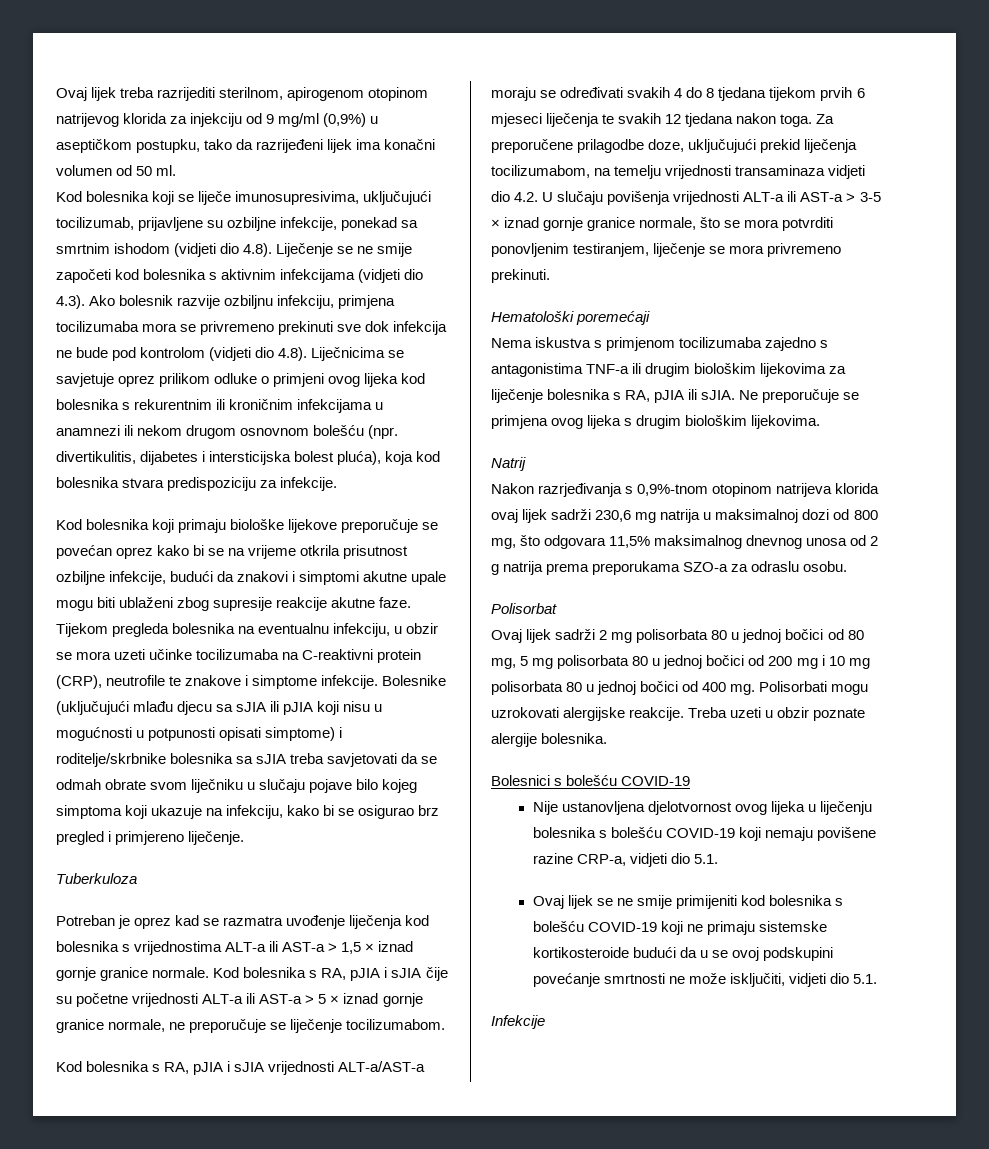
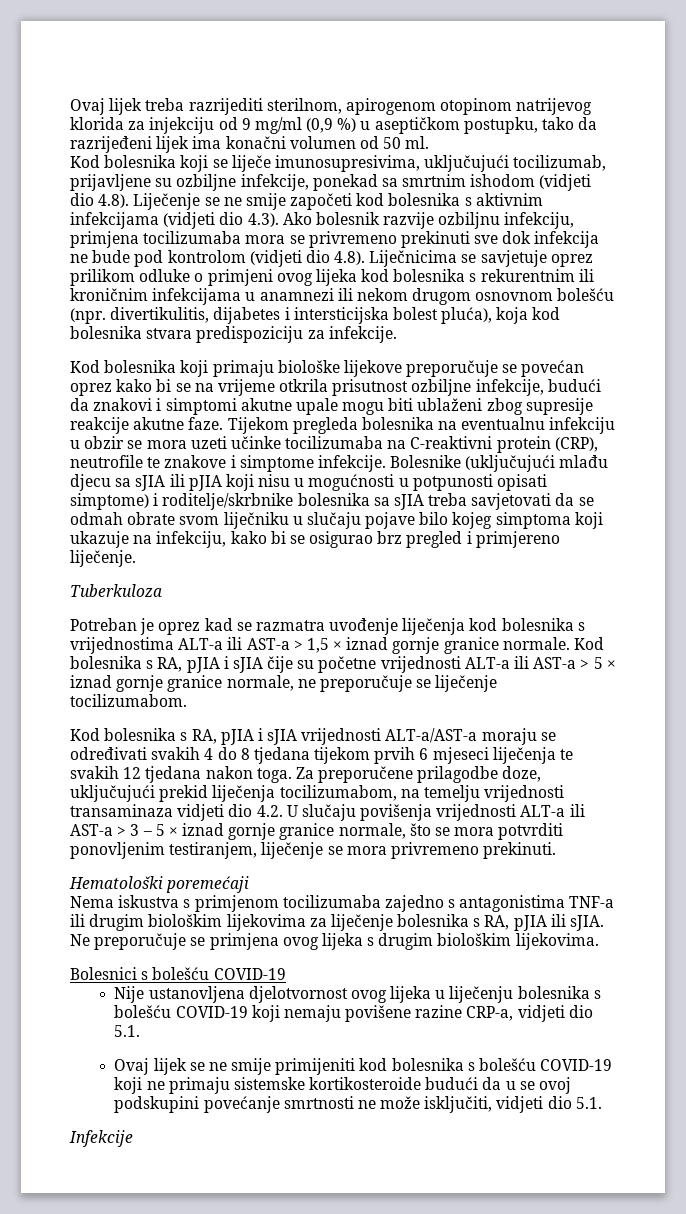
- Ovaj lijek treba razrijediti sterilnom, apirogenom otopinom natrijevog klorida za injekciju od 9 mg/ml (0,9%) u aseptičkom postupku, tako da razrijeđeni lijek ima konačni volumen od 50 ml.
+ Ovaj lijek treba razrijediti sterilnom, apirogenom otopinom natrijevog klorida za injekciju od 9 mg/ml (0,9 %) u aseptičkom postupku, tako da razrijeđeni lijek ima konačni volumen od 50 ml.
- Tijekom pregleda bolesnika na eventualnu infekciju, u obzir se mora uzeti učinke tocilizumaba na C-reaktivni protein (CRP), neutrofile te znakove i simptome infekcije.
+ Tijekom pregleda bolesnika na eventualnu infekciju u obzir se mora uzeti učinke tocilizumaba na C-reaktivni protein (CRP), neutrofile te znakove i simptome infekcije.
- Za preporučene prilagodbe doze, uključujući prekid liječenja tocilizumabom, na temelju vrijednosti transaminaza vidjeti dio 4.2. U slučaju povišenja vrijednosti ALT-a ili AST-a > 3-5 × iznad gornje granice normale, što se mora potvrditi ponovljenim testiranjem, liječenje se mora privremeno prekinuti.
+ Za preporučene prilagodbe doze, uključujući prekid liječenja tocilizumabom, na temelju vrijednosti transaminaza vidjeti dio 4.2. U slučaju povišenja vrijednosti ALT-a ili AST-a > 3 – 5 × iznad gornje granice normale, što se mora potvrditi ponovljenim testiranjem, liječenje se mora privremeno prekinuti.
- Natrij
- Nakon razrjeđivanja s 0,9%-tnom otopinom natrijeva klorida ovaj lijek sadrži 230,6 mg natrija u maksimalnoj dozi od 800 mg, što odgovara 11,5% maksimalnog dnevnog unosa od 2 g natrija prema preporukama SZO-a za odraslu osobu.
- Polisorbat
- Ovaj lijek sadrži 2 mg polisorbata 80 u jednoj bočici od 80 mg, 5 mg polisorbata 80 u jednoj bočici od 200 mg i 10 mg polisorbata 80 u jednoj bočici od 400 mg. Polisorbati mogu uzrokovati alergijske reakcije. Treba uzeti u obzir poznate alergije bolesnika.

